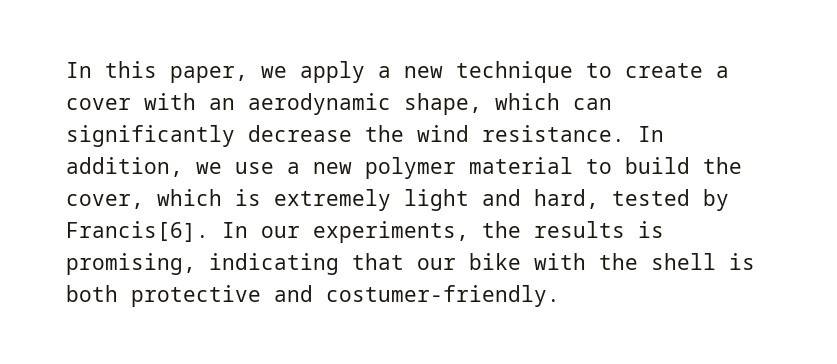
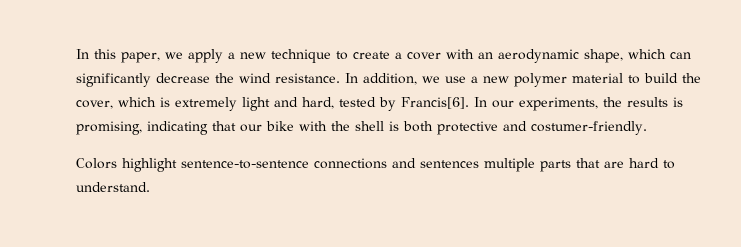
+ Colors highlight sentence-to-sentence connections and sentences multiple parts that are hard to understand.

